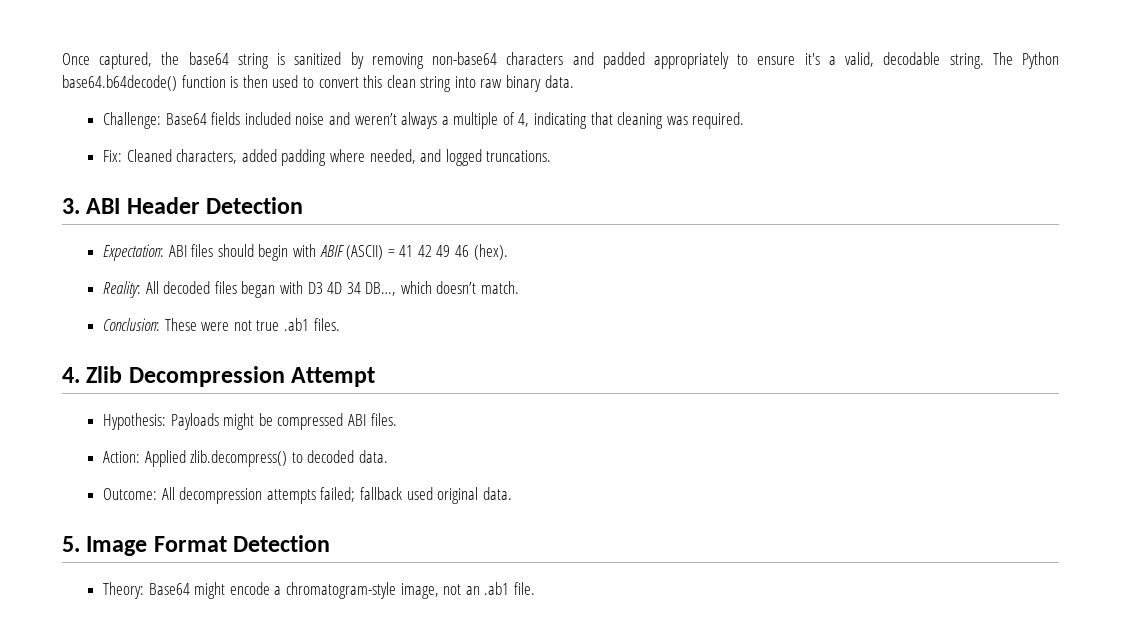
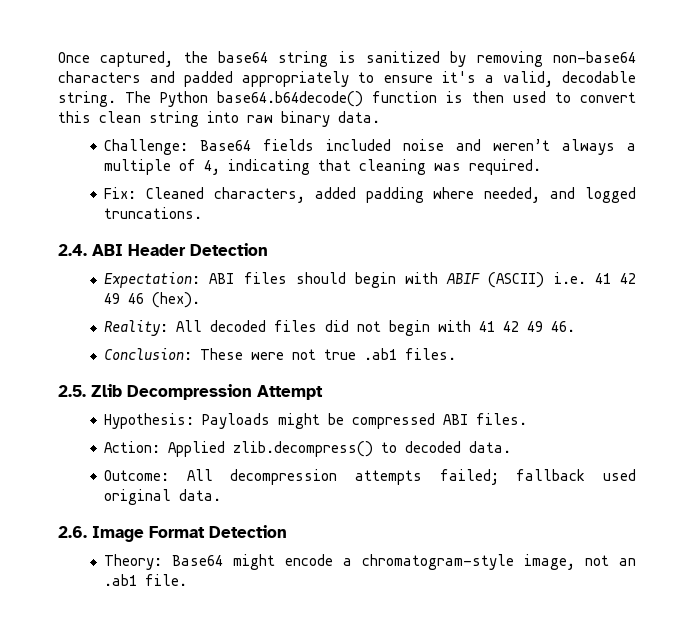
- 3. ABI Header Detection
+ 2.4. ABI Header Detection
- Expectation: ABI files should begin with ABIF (ASCII) = 41 42 49 46 (hex).
+ Expectation: ABI files should begin with ABIF (ASCII) i.e. 41 42 49 46 (hex).
- Reality: All decoded files began with D3 4D 34 DB…, which doesn’t match.
+ Reality: All decoded files did not begin with 41 42 49 46.
- 4. Zlib Decompression Attempt
+ 2.5. Zlib Decompression Attempt
- 5. Image Format Detection
+ 2.6. Image Format Detection

